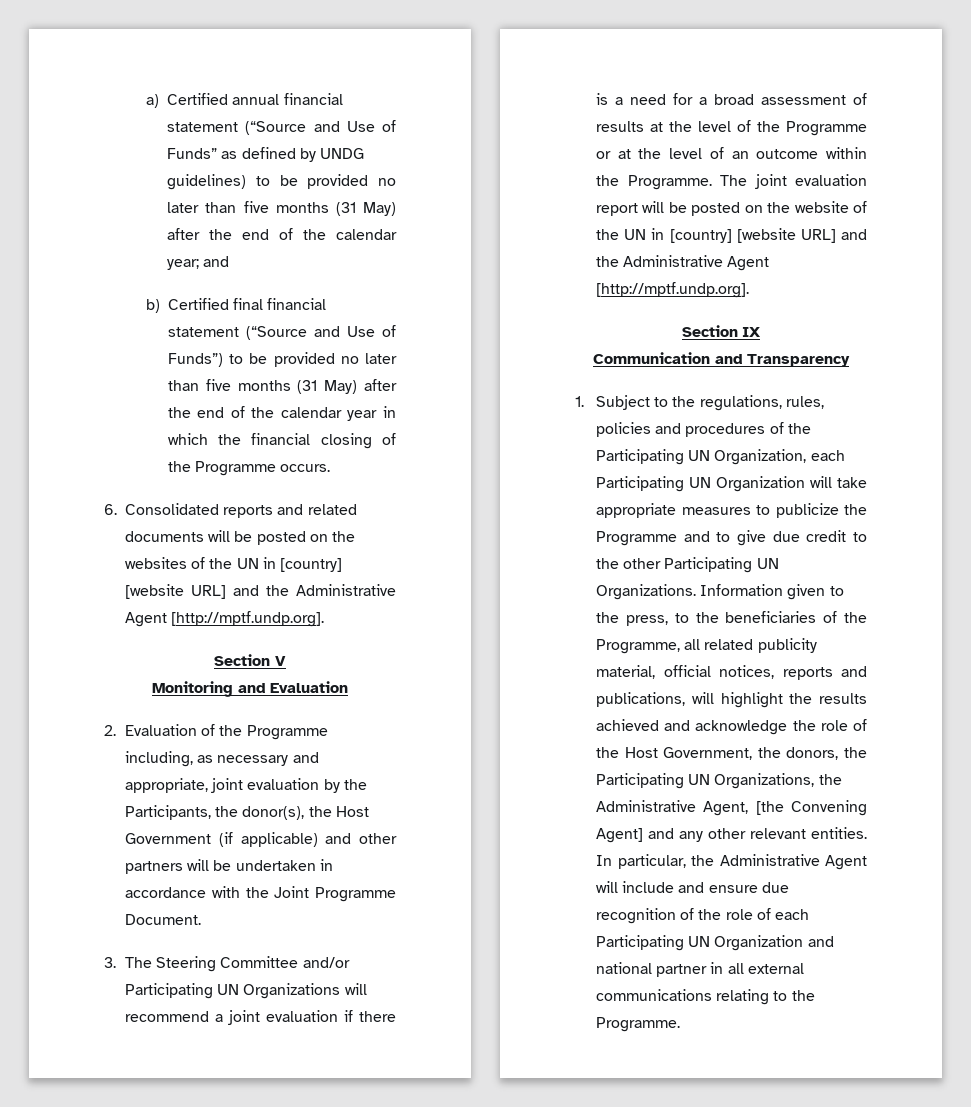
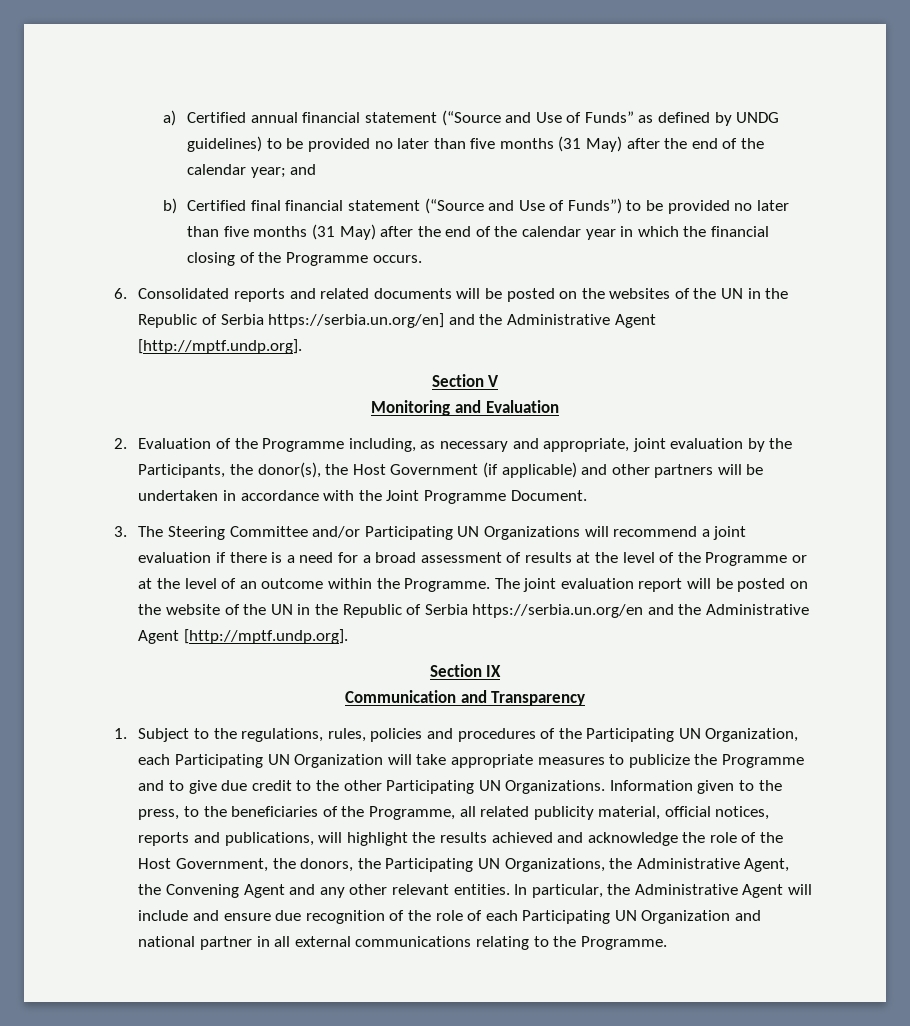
- 6. Consolidated reports and related documents will be posted on the websites of the UN in [country] [website URL] and the Administrative Agent [http://mptf.undp.org].
+ 6. Consolidated reports and related documents will be posted on the websites of the UN in the Republic of Serbia https://serbia.un.org/en] and the Administrative Agent [http://mptf.undp.org].
- The joint evaluation report will be posted on the website of the UN in [country] [website URL] and the Administrative Agent [http://mptf.undp.org].
+ The joint evaluation report will be posted on the website of the UN in the Republic of Serbia https://serbia.un.org/en and the Administrative Agent [http://mptf.undp.org].
- Information given to the press, to the beneficiaries of the Programme, all related publicity material, official notices, reports and publications, will highlight the results achieved and acknowledge the role of the Host Government, the donors, the Participating UN Organizations, the Administrative Agent, [the Convening Agent] and any other relevant entities.
+ Information given to the press, to the beneficiaries of the Programme, all related publicity material, official notices, reports and publications, will highlight the results achieved and acknowledge the role of the Host Government, the donors, the Participating UN Organizations, the Administrative Agent, the Convening Agent and any other relevant entities.

